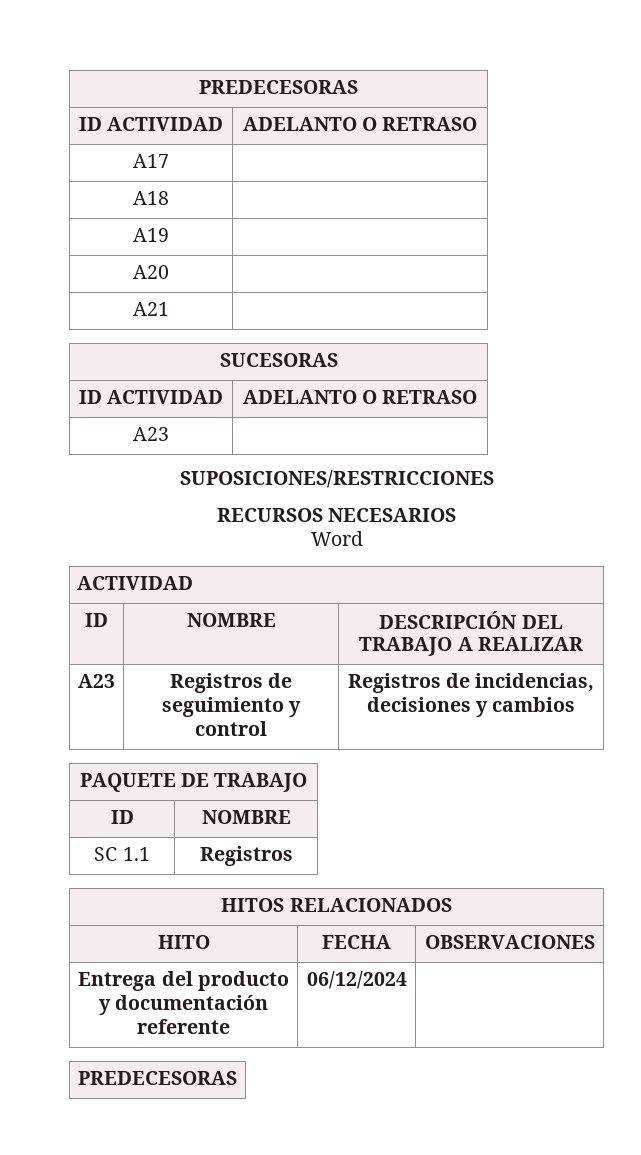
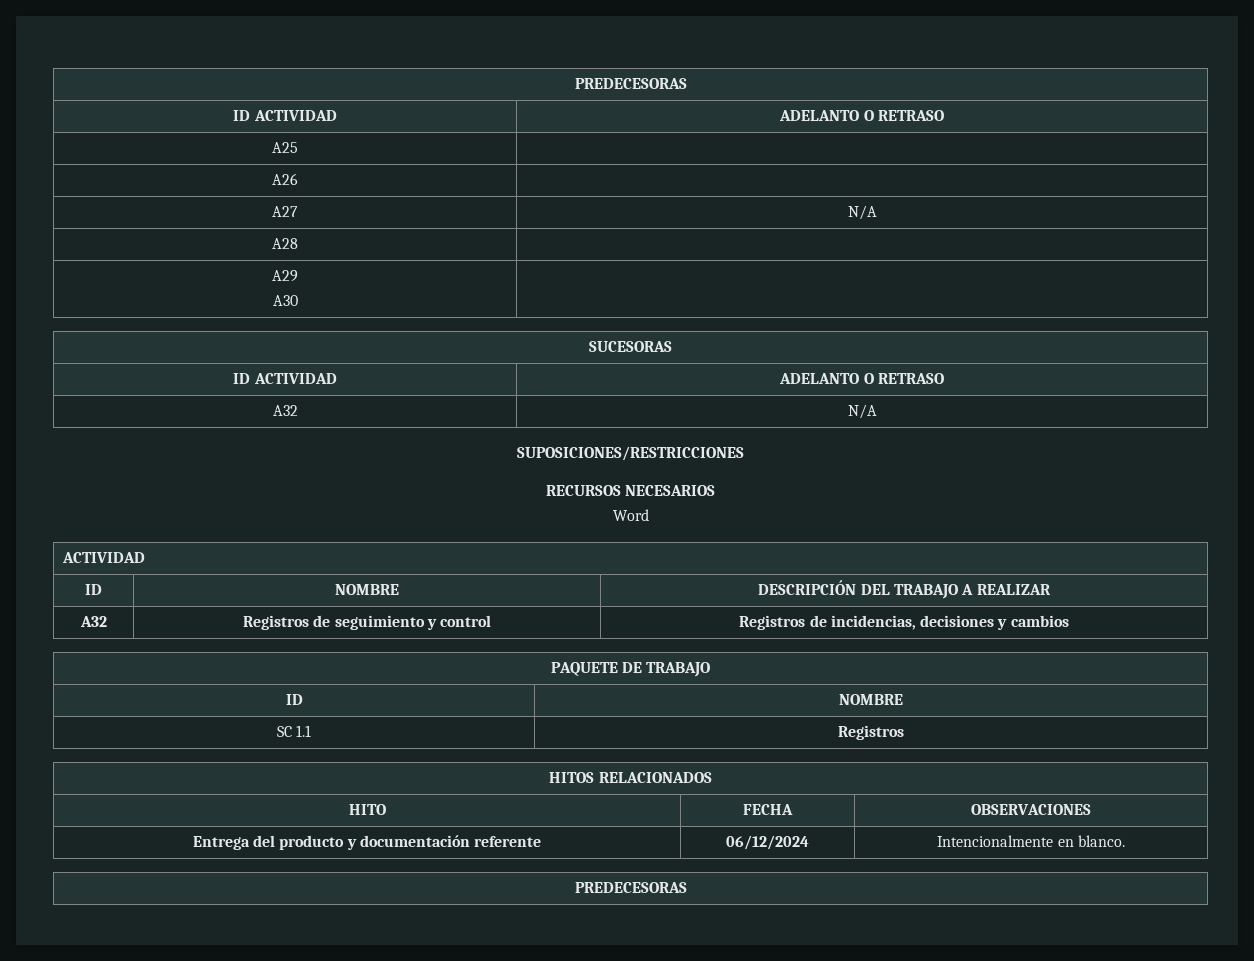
- A17 |
- A18 |
- A19 |
- A20 |
- A21 |
+ A25 |
+ A26 |
+ A27 | N/A
+ A28 |
+ A29
+ A30 |
  SUCESORAS
  ID ACTIVIDAD | ADELANTO O RETRASO
- A23 |
+ A32 | N/A
- A23 | Registros de seguimiento y control | Registros de incidencias, decisiones y cambios
+ A32 | Registros de seguimiento y control | Registros de incidencias, decisiones y cambios
- Entrega del producto y documentación referente | 06/12/2024 |
+ Entrega del producto y documentación referente | 06/12/2024 | Intencionalmente en blanco.

